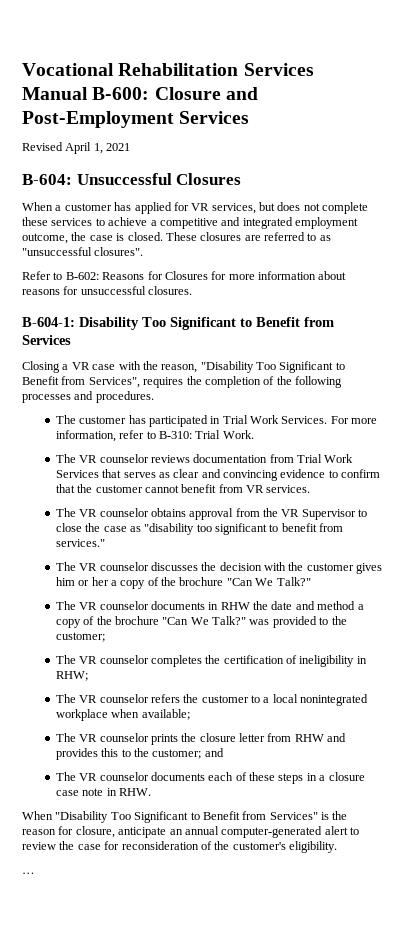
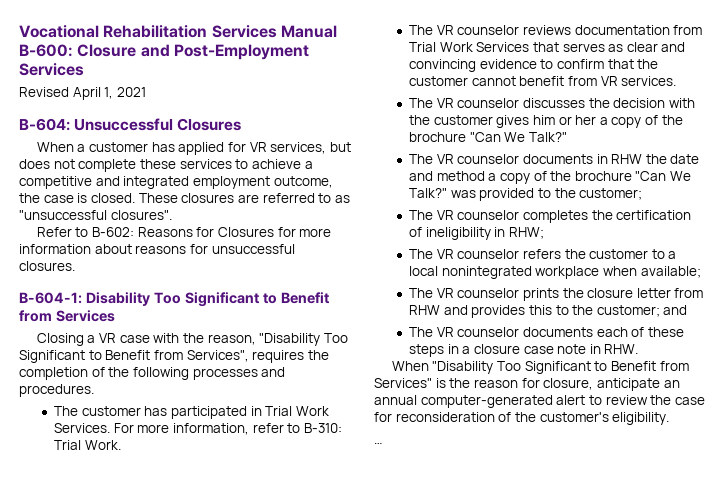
- The VR counselor obtains approval from the VR Supervisor to close the case as "disability too significant to benefit from services."

